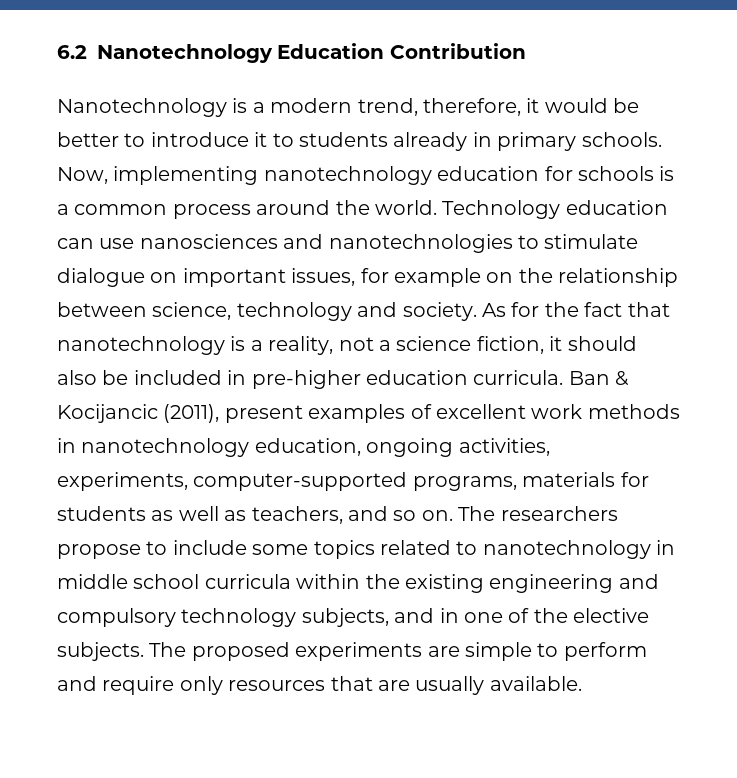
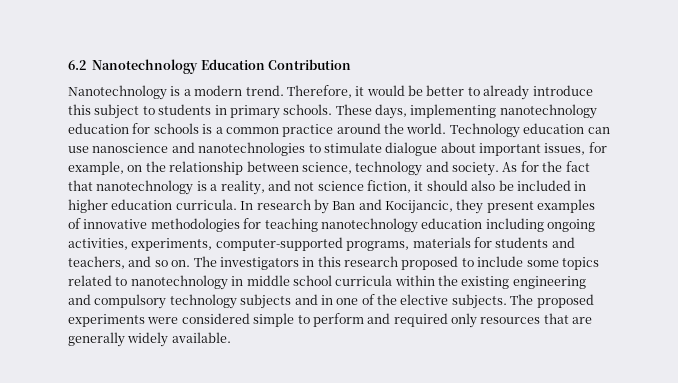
- Nanotechnology is a modern trend, therefore, it would be better to introduce it to students already in primary schools.
+ Nanotechnology is a modern trend. Therefore, it would be better to already introduce this subject to students in primary schools.
- Now, implementing nanotechnology education for schools is a common process around the world.
+ These days, implementing nanotechnology education for schools is a common practice around the world.
- Technology education can use nanosciences and nanotechnologies to stimulate dialogue on important issues, for example on the relationship between science, technology and society.
+ Technology education can use nanoscience and nanotechnologies to stimulate dialogue about important issues, for example, on the relationship between science, technology and society.
- As for the fact that nanotechnology is a reality, not a science fiction, it should also be included in pre-higher education curricula.
+ As for the fact that nanotechnology is a reality, and not science fiction, it should also be included in higher education curricula.
- Ban & Kocijancic (2011), present examples of excellent work methods in nanotechnology education, ongoing activities, experiments, computer-supported programs, materials for students as well as teachers, and so on.
+ In research by Ban and Kocijancic, they present examples of innovative methodologies for teaching nanotechnology education including ongoing activities, experiments, computer-supported programs, materials for students and teachers, and so on.
- The researchers propose to include some topics related to nanotechnology in middle school curricula within the existing engineering and compulsory technology subjects, and in one of the elective subjects.
+ The investigators in this research proposed to include some topics related to nanotechnology in middle school curricula within the existing engineering and compulsory technology subjects and in one of the elective subjects.
- The proposed experiments are simple to perform and require only resources that are usually available.
+ The proposed experiments were considered simple to perform and required only resources that are generally widely available.

